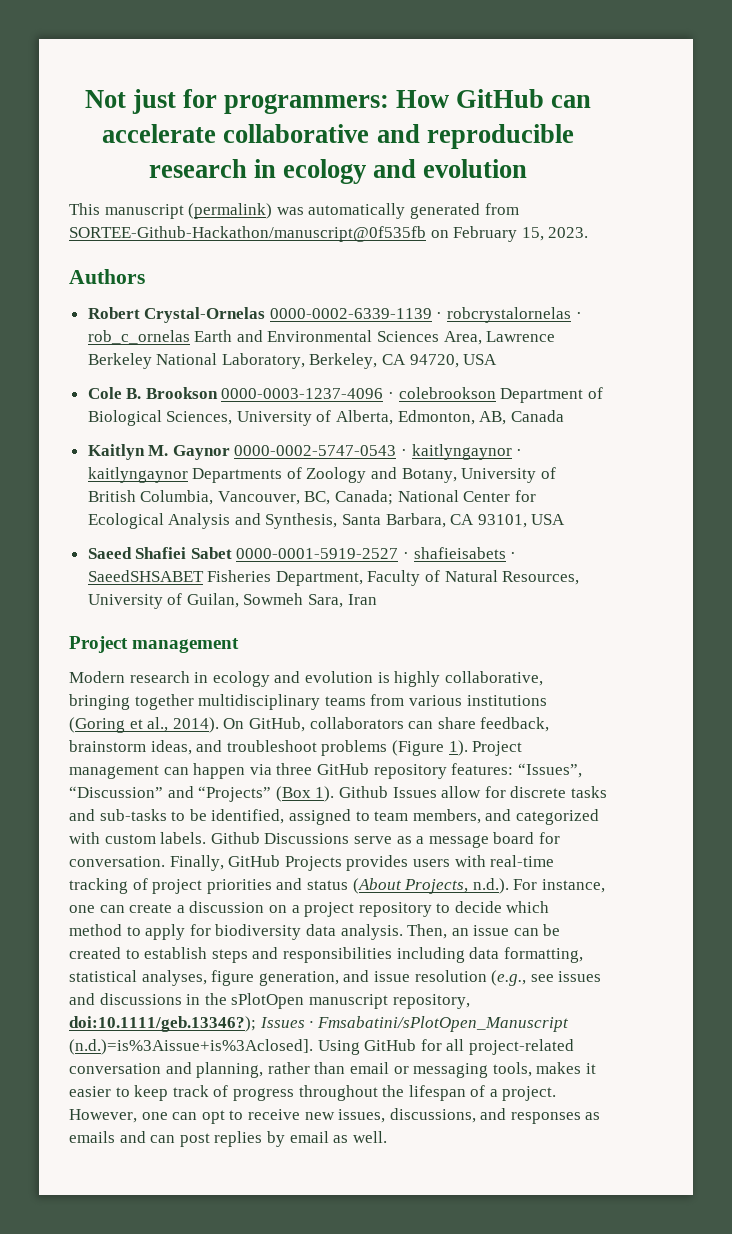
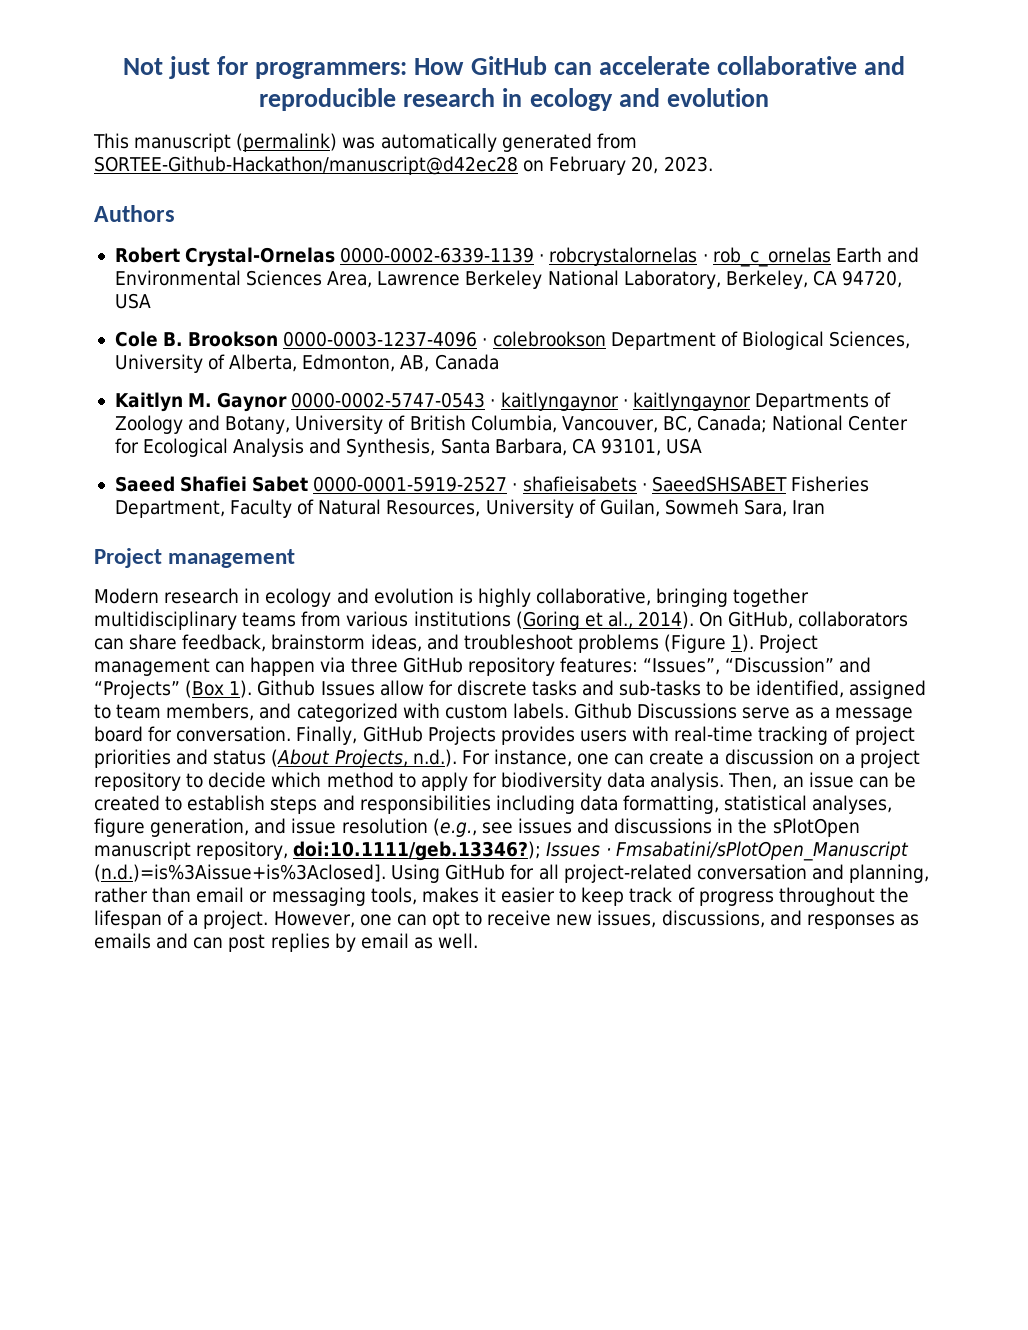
- This manuscript (permalink) was automatically generated from SORTEE-Github-Hackathon/manuscript@0f535fb on February 15, 2023.
+ This manuscript (permalink) was automatically generated from SORTEE-Github-Hackathon/manuscript@d42ec28 on February 20, 2023.

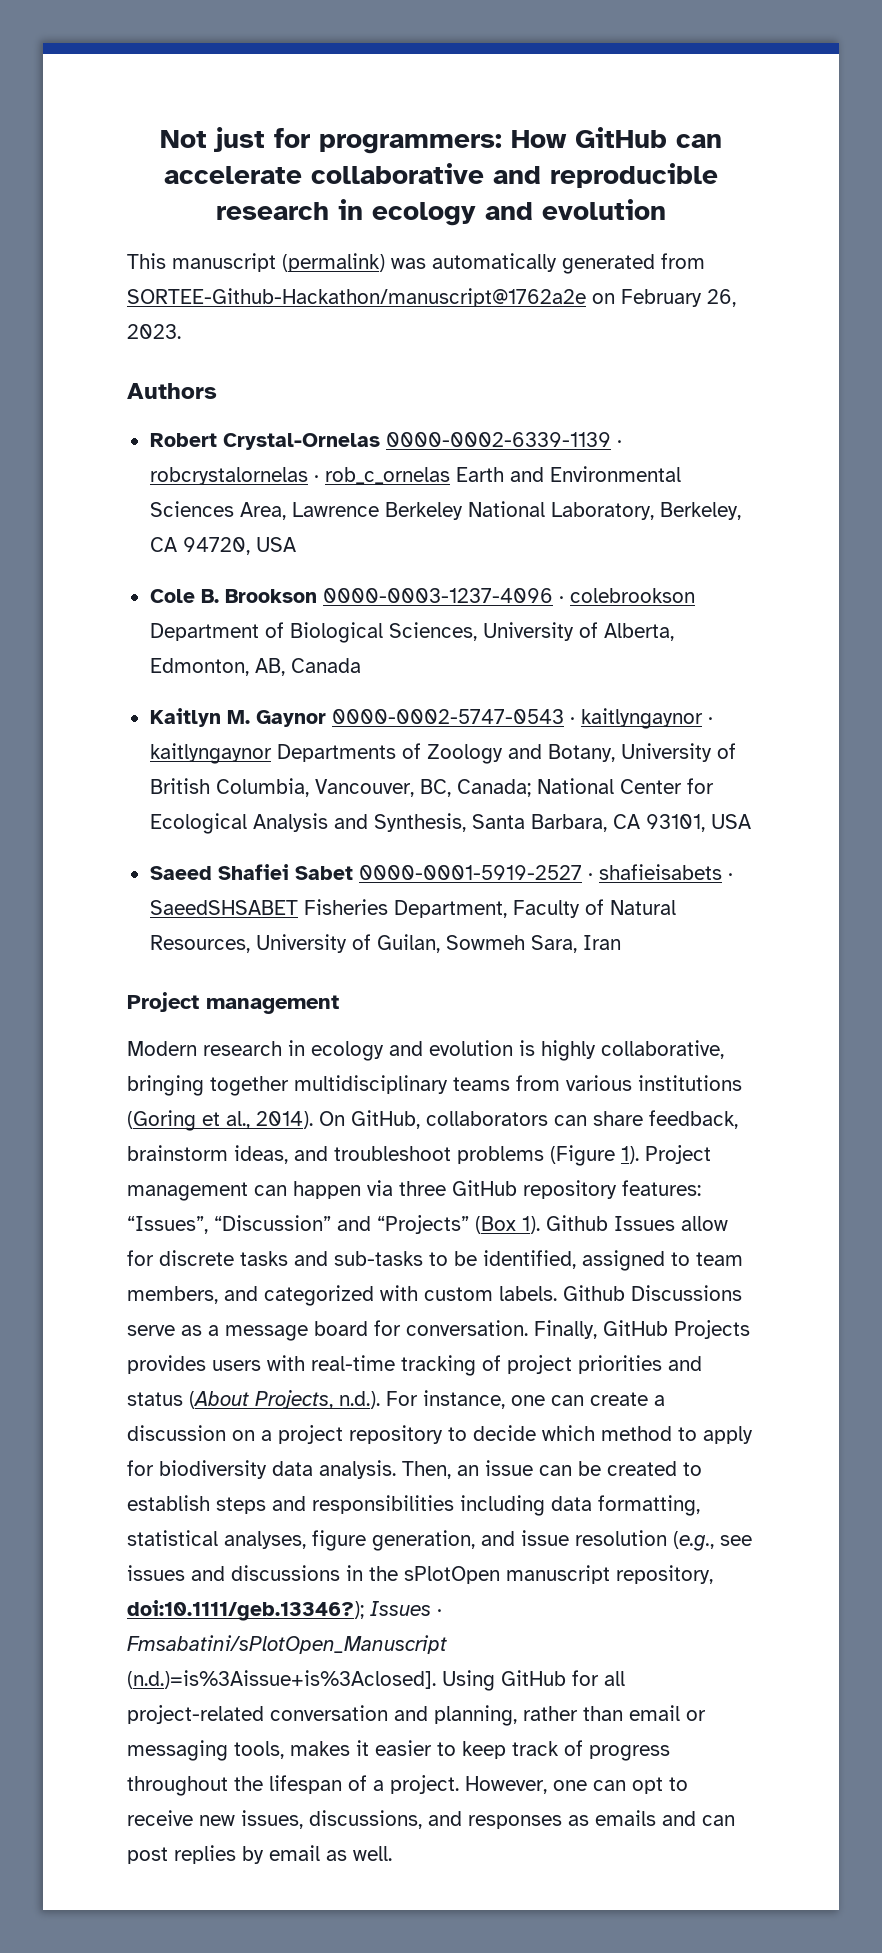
- This manuscript (permalink) was automatically generated from SORTEE-Github-Hackathon/manuscript@d42ec28 on February 20, 2023.
+ This manuscript (permalink) was automatically generated from SORTEE-Github-Hackathon/manuscript@1762a2e on February 26, 2023.

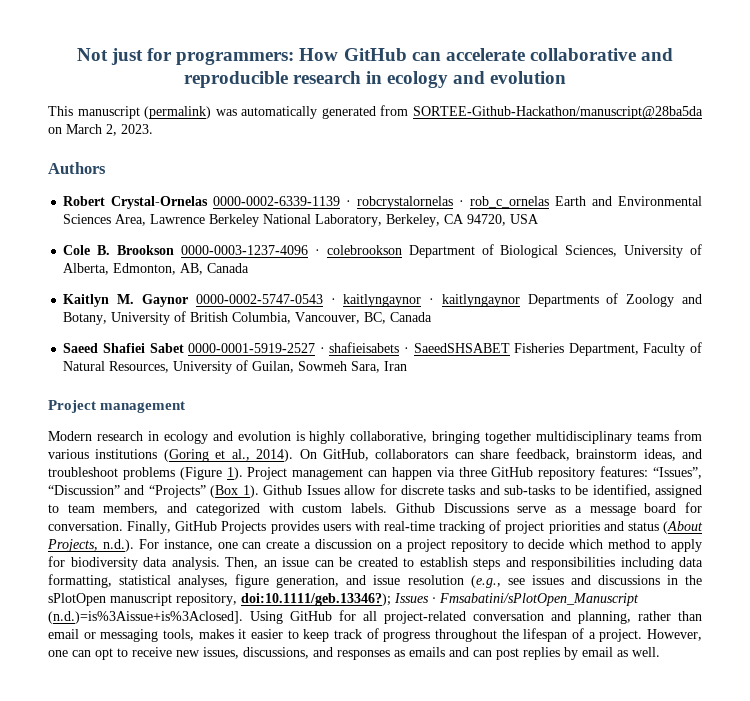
- This manuscript (permalink) was automatically generated from SORTEE-Github-Hackathon/manuscript@1762a2e on February 26, 2023.
+ This manuscript (permalink) was automatically generated from SORTEE-Github-Hackathon/manuscript@28ba5da on March 2, 2023.
- Kaitlyn M. Gaynor 0000-0002-5747-0543 · kaitlyngaynor · kaitlyngaynor Departments of Zoology and Botany, University of British Columbia, Vancouver, BC, Canada; National Center for Ecological Analysis and Synthesis, Santa Barbara, CA 93101, USA
+ Kaitlyn M. Gaynor 0000-0002-5747-0543 · kaitlyngaynor · kaitlyngaynor Departments of Zoology and Botany, University of British Columbia, Vancouver, BC, Canada

